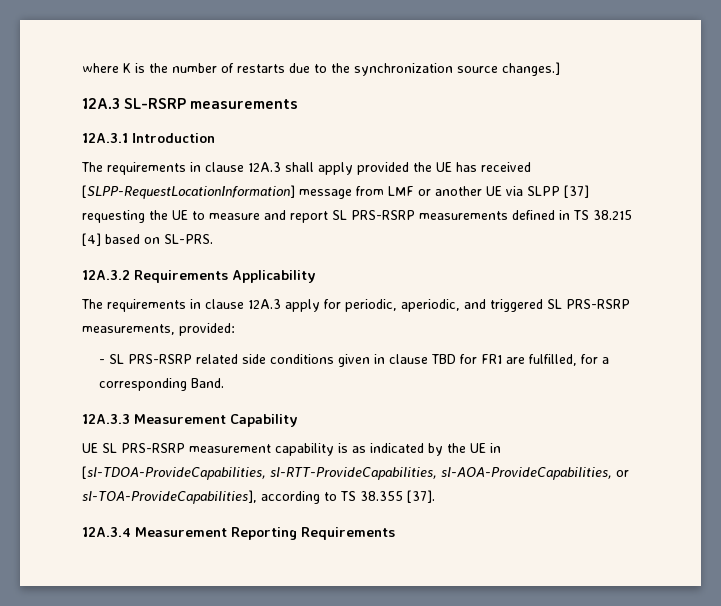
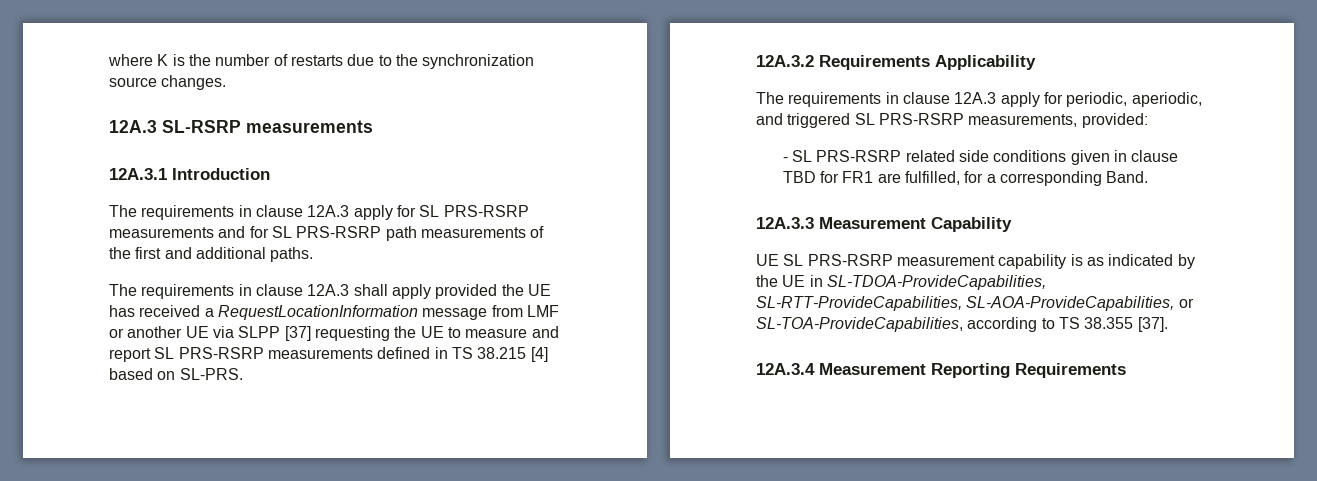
- where K is the number of restarts due to the synchronization source changes.]
+ where K is the number of restarts due to the synchronization source changes.
+ The requirements in clause 12A.3 apply for SL PRS-RSRP measurements and for SL PRS-RSRP path measurements of the first and additional paths.
- The requirements in clause 12A.3 shall apply provided the UE has received [SLPP-RequestLocationInformation] message from LMF or another UE via SLPP [37] requesting the UE to measure and report SL PRS-RSRP measurements defined in TS 38.215 [4] based on SL-PRS.
+ The requirements in clause 12A.3 shall apply provided the UE has received a RequestLocationInformation message from LMF or another UE via SLPP [37] requesting the UE to measure and report SL PRS-RSRP measurements defined in TS 38.215 [4] based on SL-PRS.
- UE SL PRS-RSRP measurement capability is as indicated by the UE in [sl-TDOA-ProvideCapabilities, sl-RTT-ProvideCapabilities, sl-AOA-ProvideCapabilities, or sl-TOA-ProvideCapabilities], according to TS 38.355 [37].
+ UE SL PRS-RSRP measurement capability is as indicated by the UE in SL-TDOA-ProvideCapabilities, SL-RTT-ProvideCapabilities, SL-AOA-ProvideCapabilities, or SL-TOA-ProvideCapabilities, according to TS 38.355 [37].

